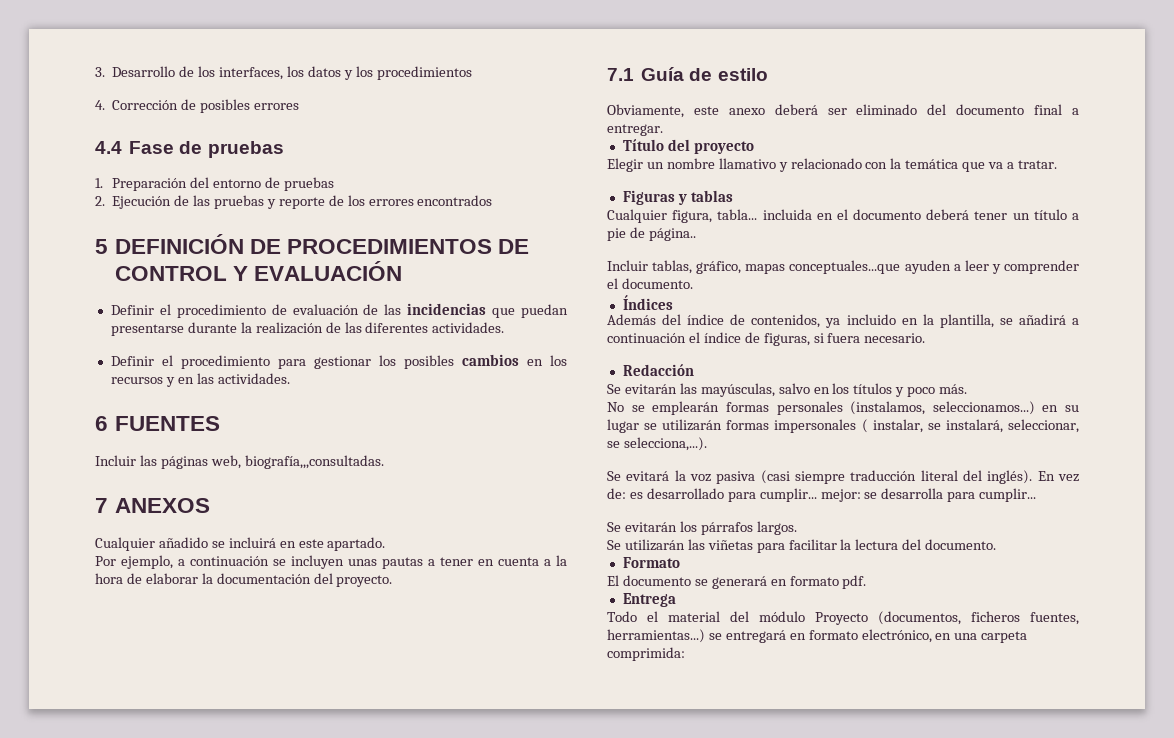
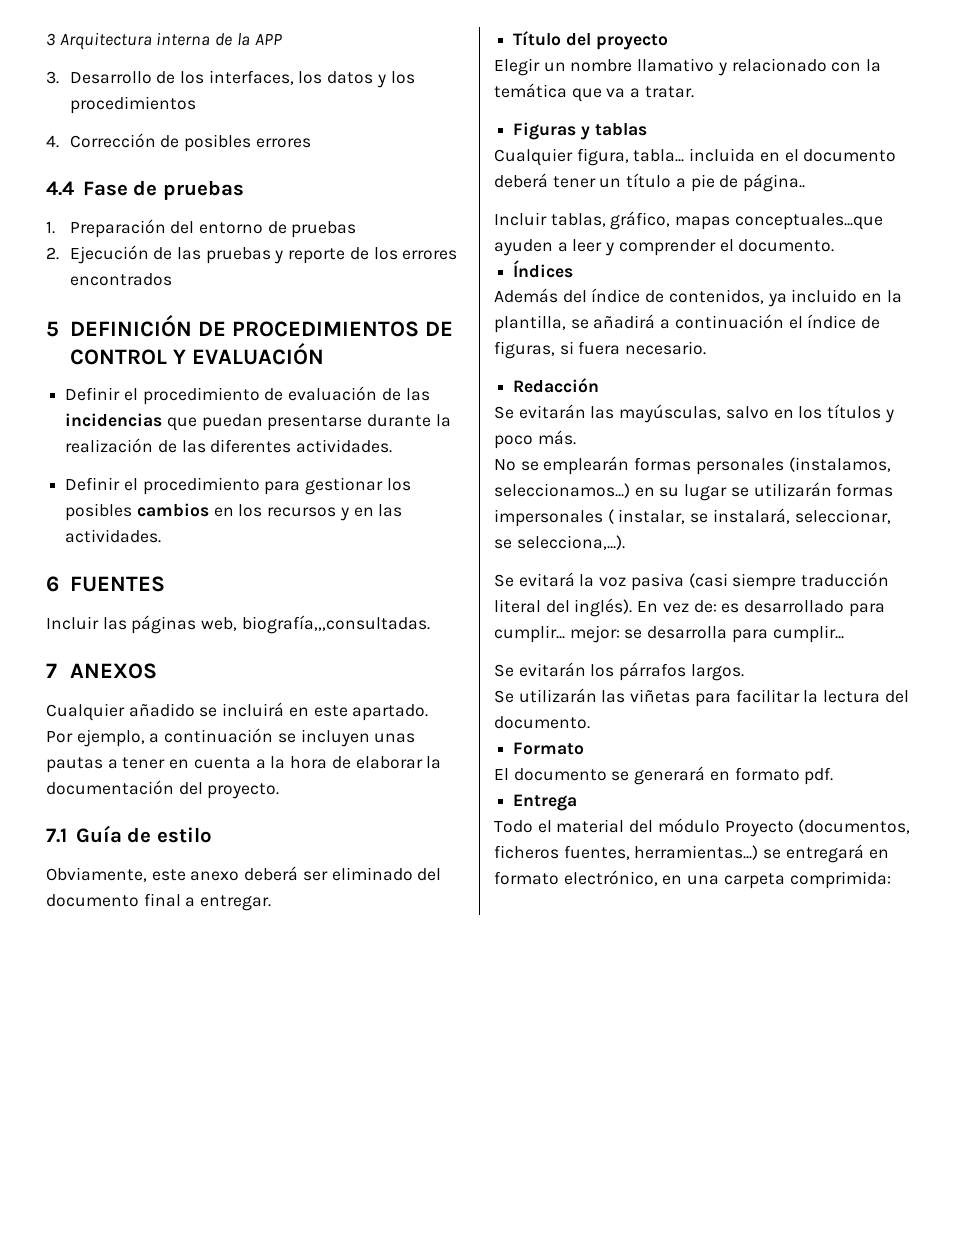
+ 3 Arquitectura interna de la APP

